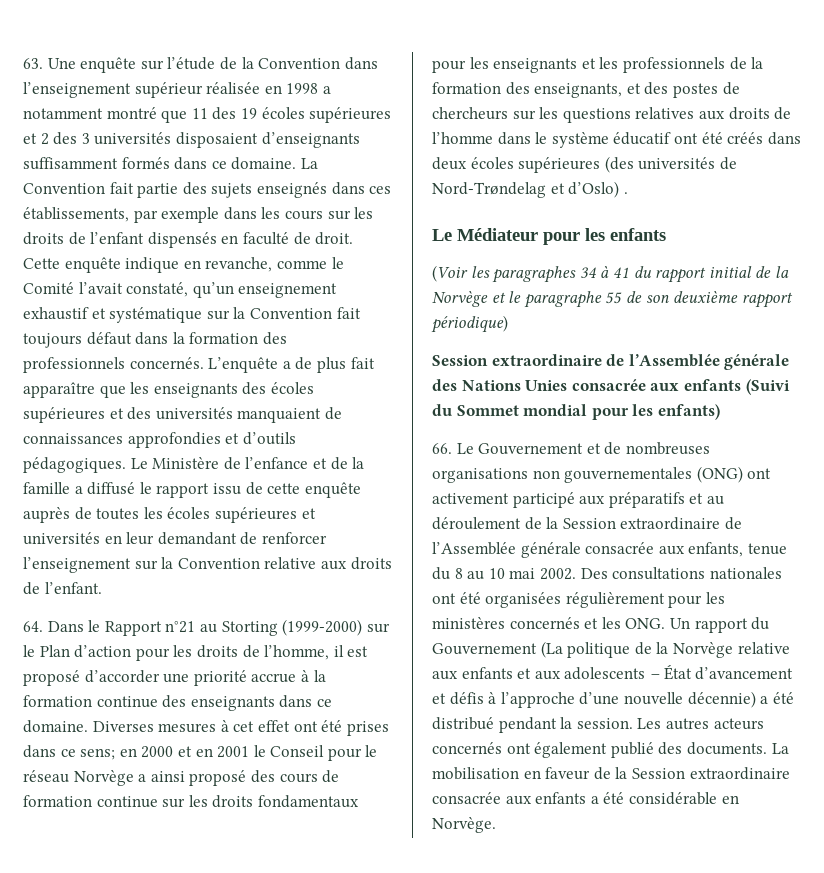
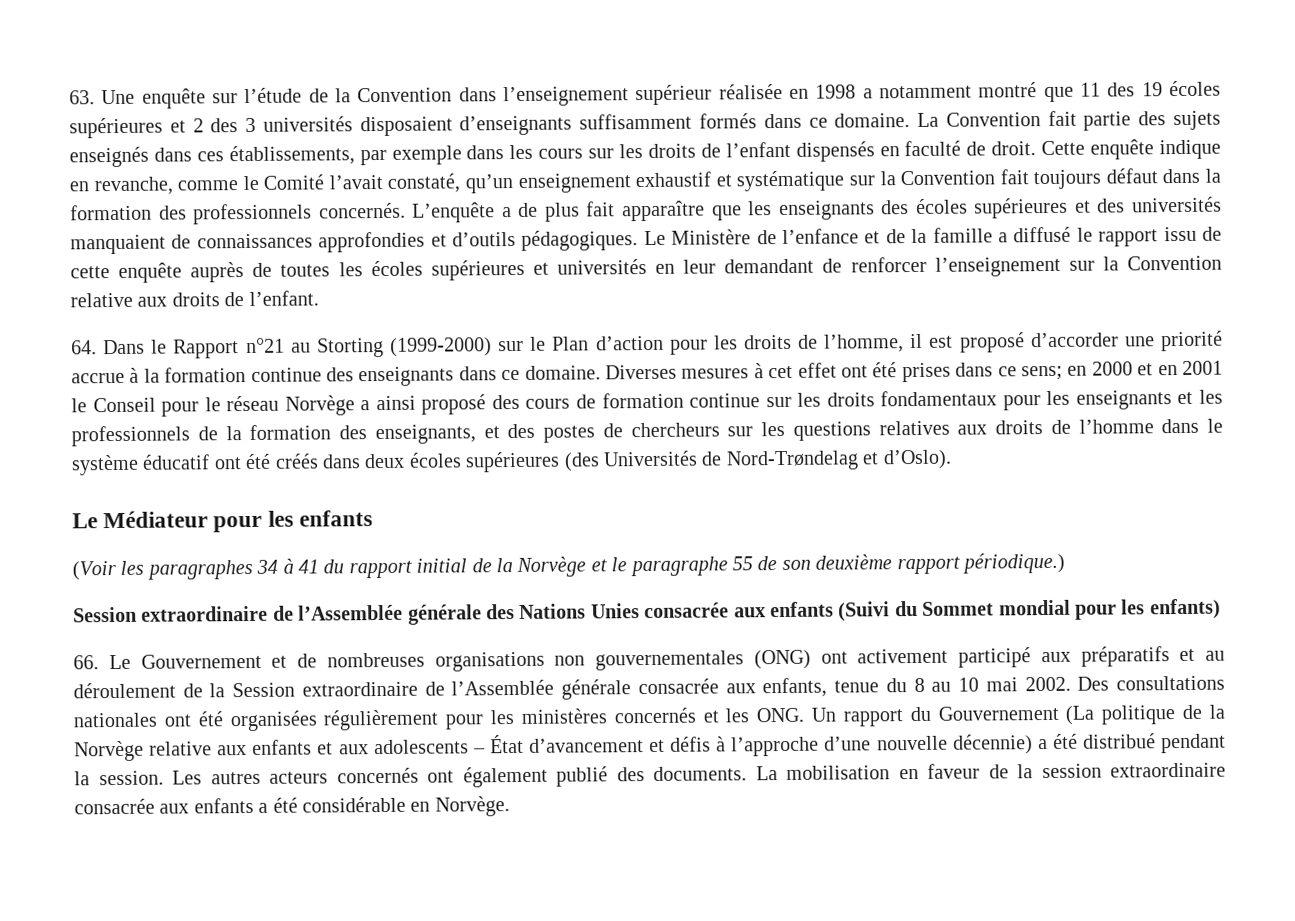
- en 2000 et en 2001 le Conseil pour le réseau Norvège a ainsi proposé des cours de formation continue sur les droits fondamentaux pour les enseignants et les professionnels de la formation des enseignants, et des postes de chercheurs sur les questions relatives aux droits de l’homme dans le système éducatif ont été créés dans deux écoles supérieures (des universités de Nord-Trøndelag et d’Oslo) .
+ en 2000 et en 2001 le Conseil pour le réseau Norvège a ainsi proposé des cours de formation continue sur les droits fondamentaux pour les enseignants et les professionnels de la formation des enseignants, et des postes de chercheurs sur les questions relatives aux droits de l’homme dans le système éducatif ont été créés dans deux écoles supérieures (des Universités de Nord-Trøndelag et d’Oslo).
- (Voir les paragraphes 34 à 41 du rapport initial de la Norvège et le paragraphe 55 de son deuxième rapport périodique)
+ (Voir les paragraphes 34 à 41 du rapport initial de la Norvège et le paragraphe 55 de son deuxième rapport périodique.)
- La mobilisation en faveur de la Session extraordinaire consacrée aux enfants a été considérable en Norvège.
+ La mobilisation en faveur de la session extraordinaire consacrée aux enfants a été considérable en Norvège.

